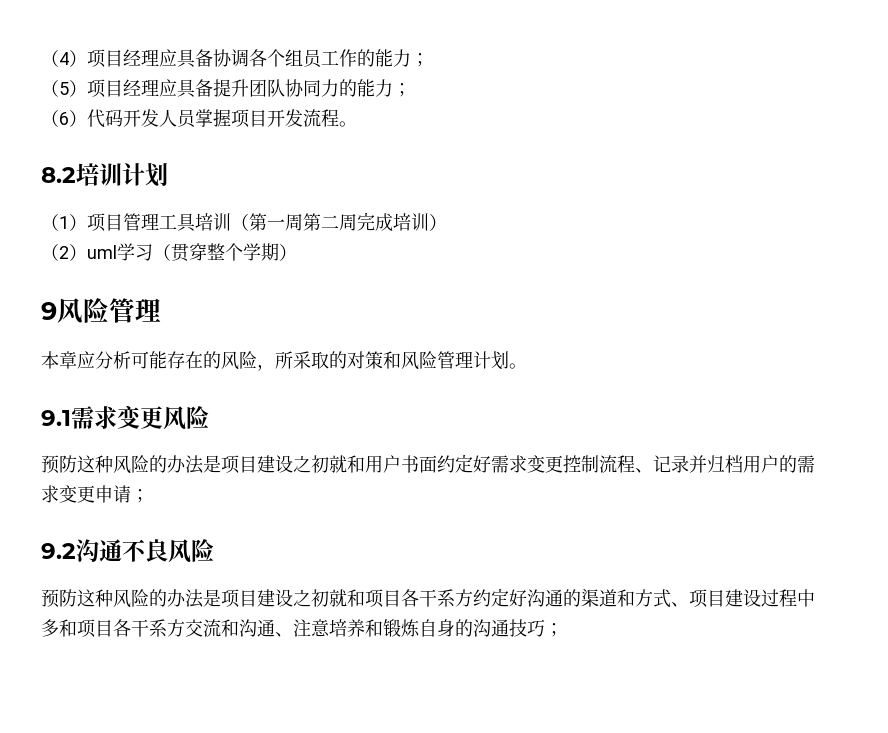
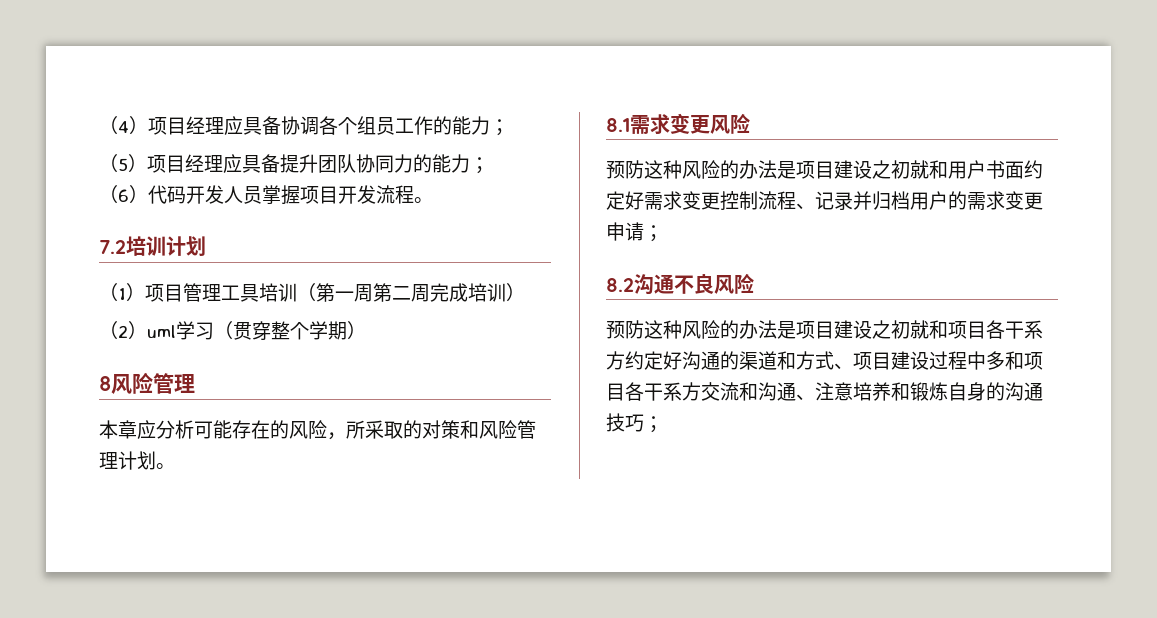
- 8.2培训计划
+ 7.2培训计划
- 9风险管理
+ 8风险管理
- 9.1需求变更风险
+ 8.1需求变更风险
- 9.2沟通不良风险
+ 8.2沟通不良风险

